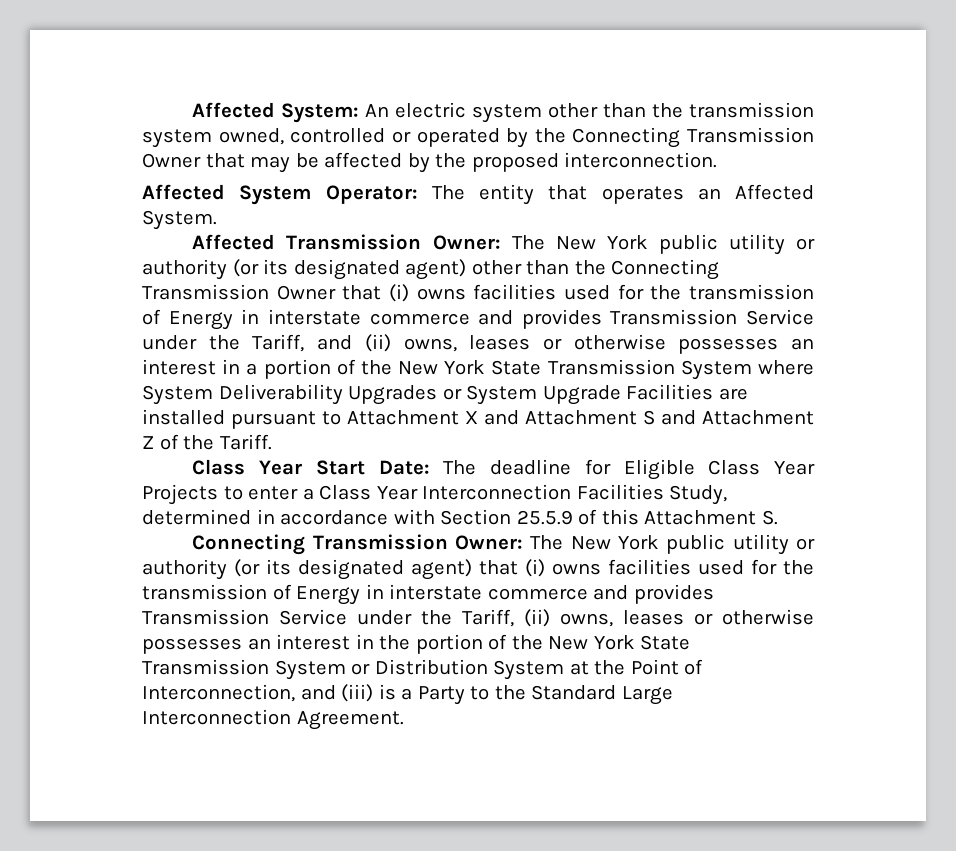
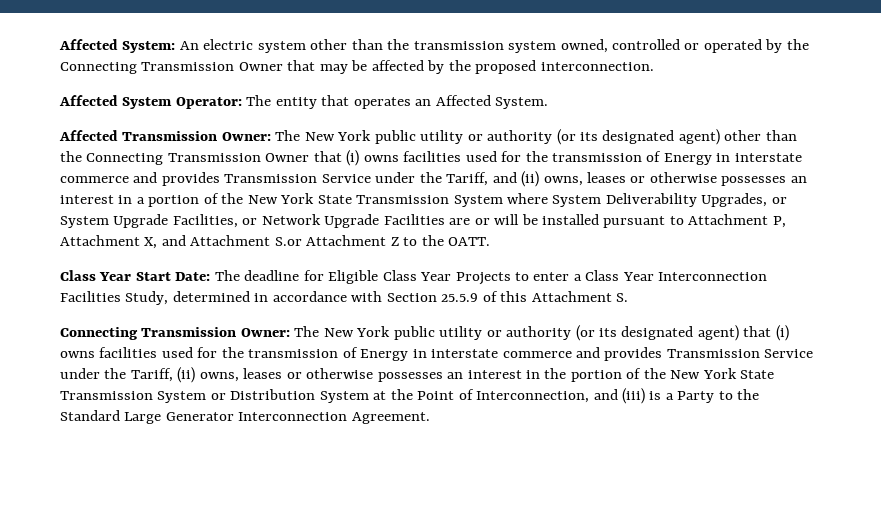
- The New York public utility or authority (or its designated agent) other than the Connecting Transmission Owner that (i) owns facilities used for the transmission of Energy in interstate commerce and provides Transmission Service under the Tariff, and (ii) owns, leases or otherwise possesses an interest in a portion of the New York State Transmission System where System Deliverability Upgrades or System Upgrade Facilities are installed pursuant to Attachment X and Attachment S and Attachment Z of the Tariff.
+ The New York public utility or authority (or its designated agent) other than the Connecting Transmission Owner that (i) owns facilities used for the transmission of Energy in interstate commerce and provides Transmission Service under the Tariff, and (ii) owns, leases or otherwise possesses an interest in a portion of the New York State Transmission System where System Deliverability Upgrades, or System Upgrade Facilities, or Network Upgrade Facilities are or will be installed pursuant to Attachment P, Attachment X, and Attachment S.or Attachment Z to the OATT.
- The New York public utility or authority (or its designated agent) that (i) owns facilities used for the transmission of Energy in interstate commerce and provides Transmission Service under the Tariff, (ii) owns, leases or otherwise possesses an interest in the portion of the New York State Transmission System or Distribution System at the Point of Interconnection, and (iii) is a Party to the Standard Large Interconnection Agreement.
+ The New York public utility or authority (or its designated agent) that (i) owns facilities used for the transmission of Energy in interstate commerce and provides Transmission Service under the Tariff, (ii) owns, leases or otherwise possesses an interest in the portion of the New York State Transmission System or Distribution System at the Point of Interconnection, and (iii) is a Party to the Standard Large Generator Interconnection Agreement.

